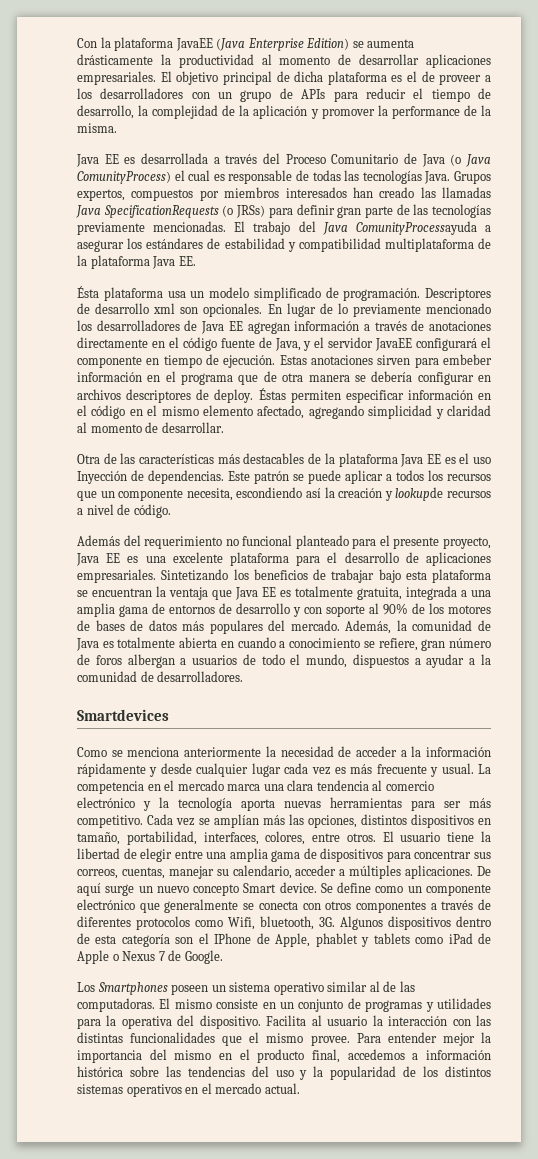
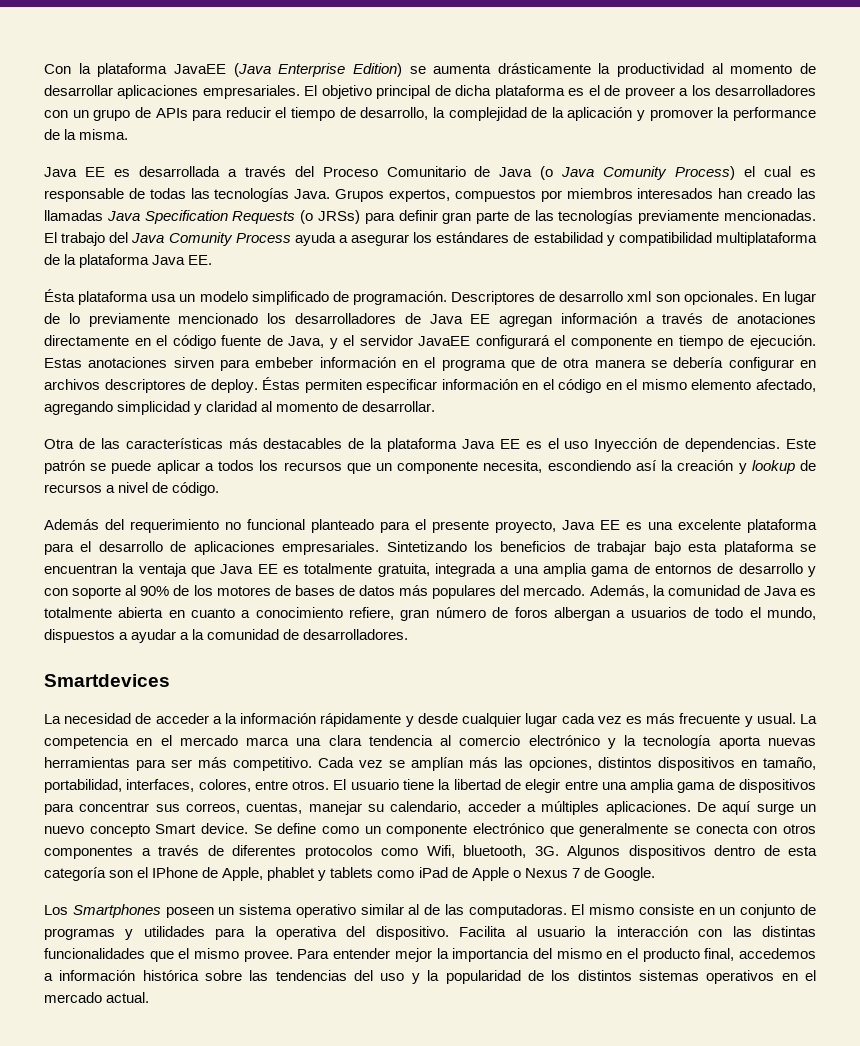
- Java EE es desarrollada a través del Proceso Comunitario de Java (o Java ComunityProcess) el cual es responsable de todas las tecnologías Java.
+ Java EE es desarrollada a través del Proceso Comunitario de Java (o Java Comunity Process) el cual es responsable de todas las tecnologías Java.
- Grupos expertos, compuestos por miembros interesados han creado las llamadas Java SpecificationRequests (o JRSs) para definir gran parte de las tecnologías previamente mencionadas.
+ Grupos expertos, compuestos por miembros interesados han creado las llamadas Java Specification Requests (o JRSs) para definir gran parte de las tecnologías previamente mencionadas.
- El trabajo del Java ComunityProcessayuda a asegurar los estándares de estabilidad y compatibilidad multiplataforma de la plataforma Java EE.
+ El trabajo del Java Comunity Process ayuda a asegurar los estándares de estabilidad y compatibilidad multiplataforma de la plataforma Java EE.
- Este patrón se puede aplicar a todos los recursos que un componente necesita, escondiendo así la creación y lookupde recursos a nivel de código.
+ Este patrón se puede aplicar a todos los recursos que un componente necesita, escondiendo así la creación y lookup de recursos a nivel de código.
- Además, la comunidad de Java es totalmente abierta en cuando a conocimiento se refiere, gran número de foros albergan a usuarios de todo el mundo, dispuestos a ayudar a la comunidad de desarrolladores.
+ Además, la comunidad de Java es totalmente abierta en cuanto a conocimiento refiere, gran número de foros albergan a usuarios de todo el mundo, dispuestos a ayudar a la comunidad de desarrolladores.
- Como se menciona anteriormente la necesidad de acceder a la información rápidamente y desde cualquier lugar cada vez es más frecuente y usual.
+ La necesidad de acceder a la información rápidamente y desde cualquier lugar cada vez es más frecuente y usual.

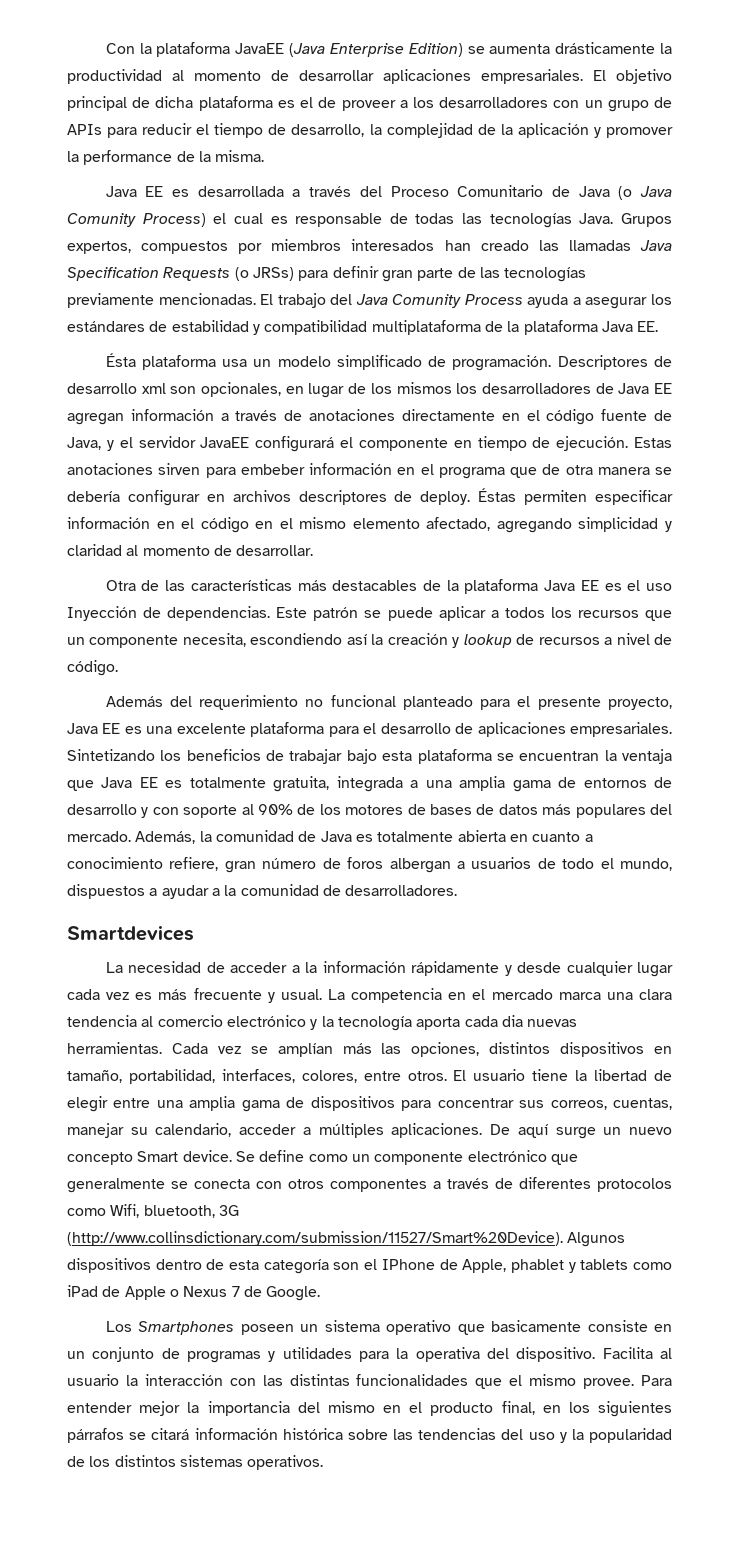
- Descriptores de desarrollo xml son opcionales. En lugar de lo previamente mencionado los desarrolladores de Java EE agregan información a través de anotaciones directamente en el código fuente de Java, y el servidor JavaEE configurará el componente en tiempo de ejecución.
+ Descriptores de desarrollo xml son opcionales, en lugar de los mismos los desarrolladores de Java EE agregan información a través de anotaciones directamente en el código fuente de Java, y el servidor JavaEE configurará el componente en tiempo de ejecución.
- La competencia en el mercado marca una clara tendencia al comercio electrónico y la tecnología aporta nuevas herramientas para ser más competitivo.
+ La competencia en el mercado marca una clara tendencia al comercio electrónico y la tecnología aporta cada dia nuevas herramientas.
- Se define como un componente electrónico que generalmente se conecta con otros componentes a través de diferentes protocolos como Wifi, bluetooth, 3G. Algunos dispositivos dentro de esta categoría son el IPhone de Apple, phablet y tablets como iPad de Apple o Nexus 7 de Google.
+ Se define como un componente electrónico que generalmente se conecta con otros componentes a través de diferentes protocolos como Wifi, bluetooth, 3G (http://www.collinsdictionary.com/submission/11527/Smart%20Device). Algunos dispositivos dentro de esta categoría son el IPhone de Apple, phablet y tablets como iPad de Apple o Nexus 7 de Google.
- Los Smartphones poseen un sistema operativo similar al de las computadoras. El mismo consiste en un conjunto de programas y utilidades para la operativa del dispositivo.
+ Los Smartphones poseen un sistema operativo que basicamente consiste en un conjunto de programas y utilidades para la operativa del dispositivo.
- Para entender mejor la importancia del mismo en el producto final, accedemos a información histórica sobre las tendencias del uso y la popularidad de los distintos sistemas operativos en el mercado actual.
+ Para entender mejor la importancia del mismo en el producto final, en los siguientes párrafos se citará información histórica sobre las tendencias del uso y la popularidad de los distintos sistemas operativos.

